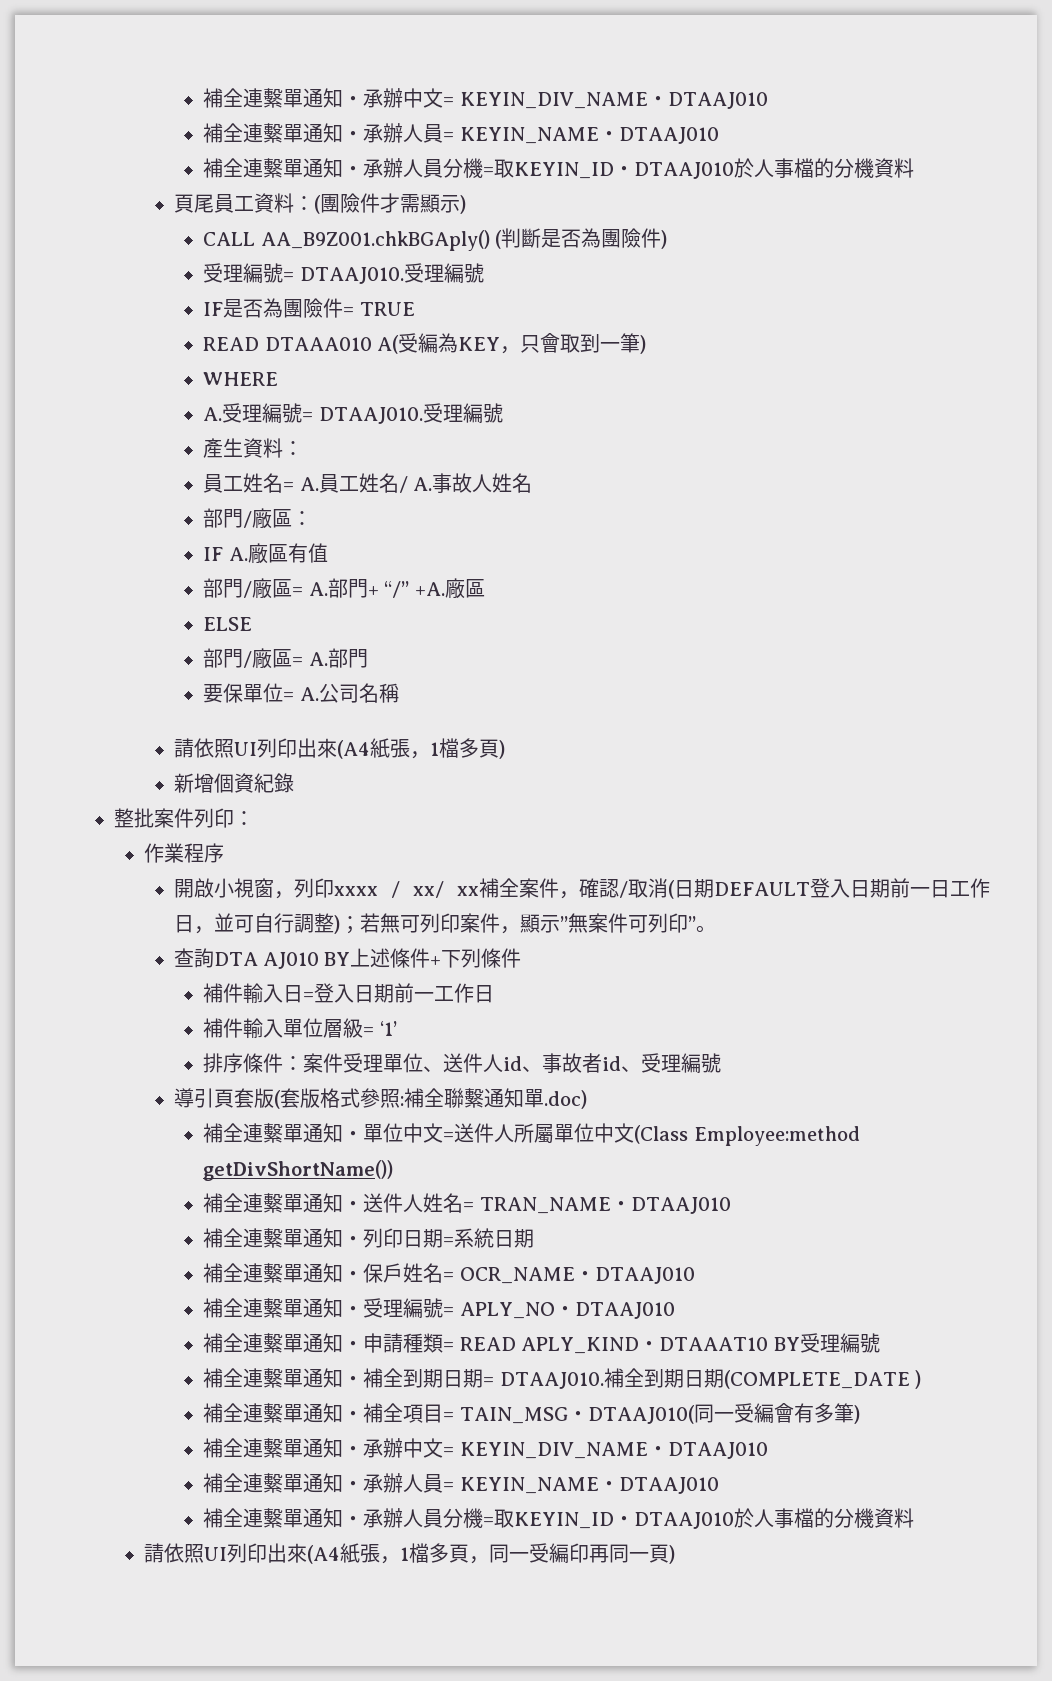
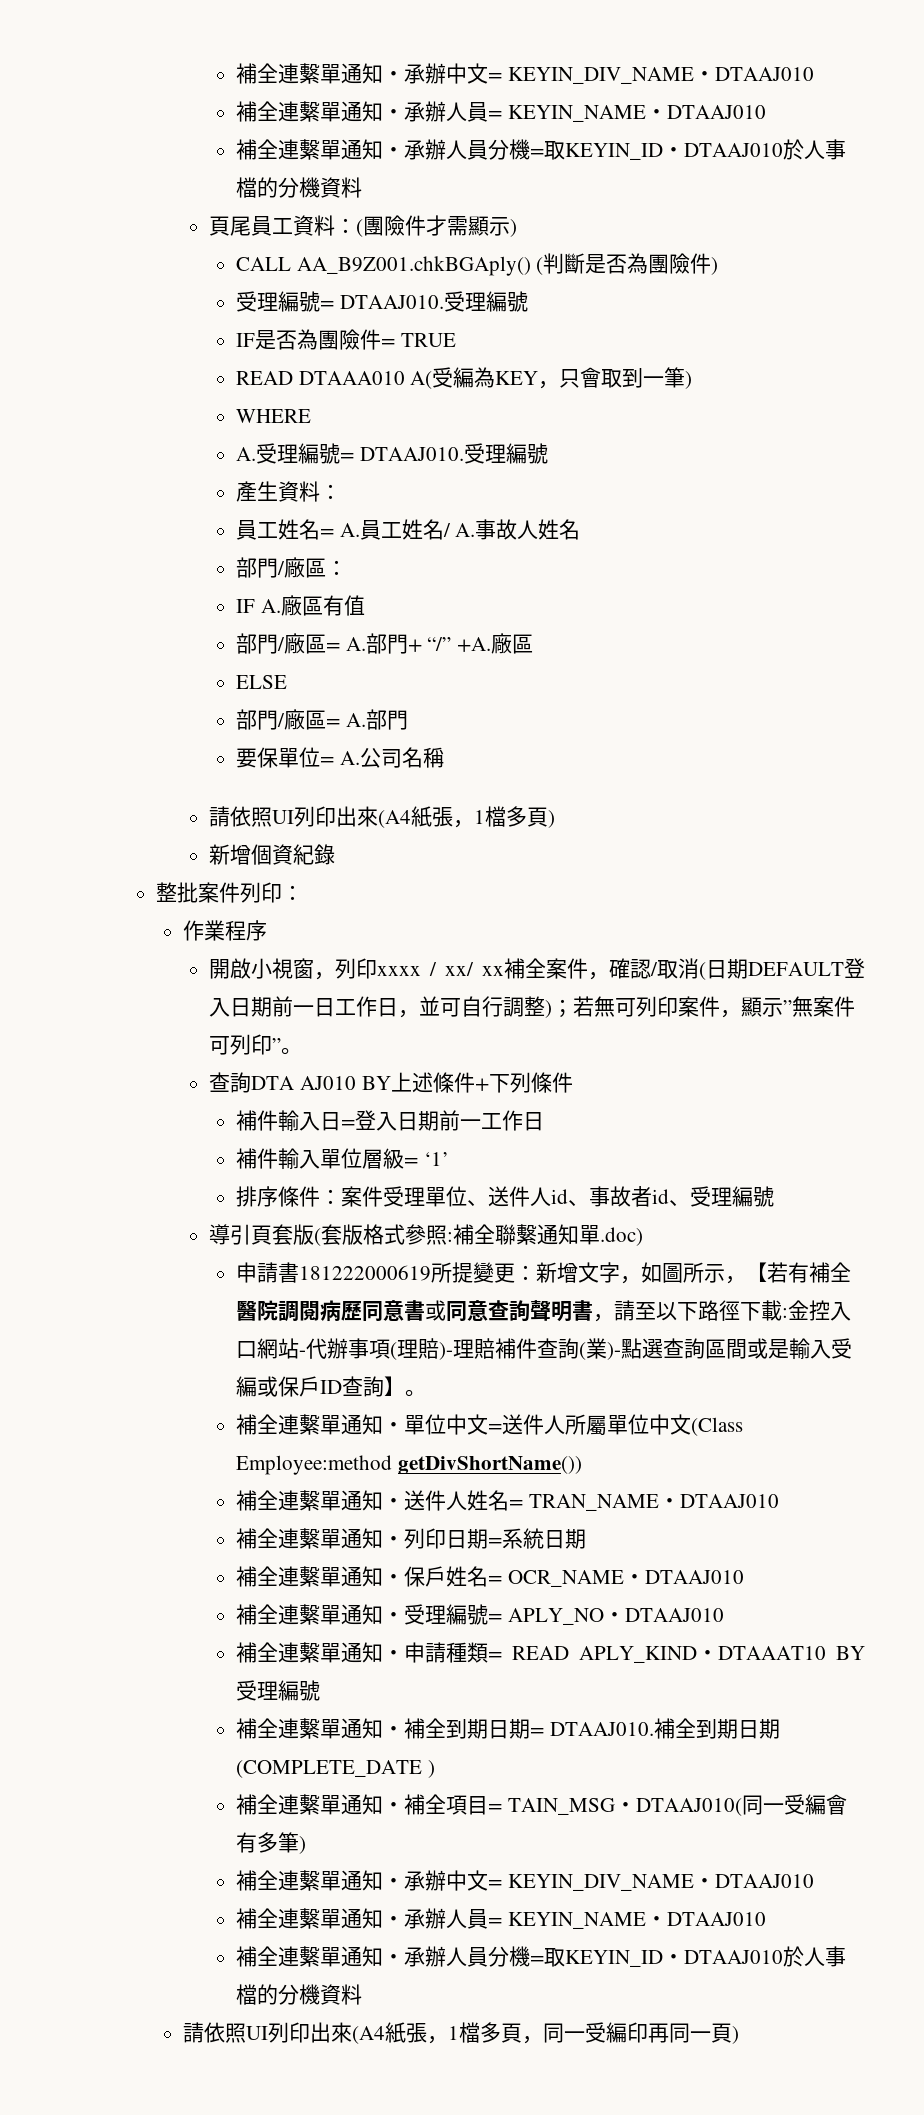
+ 申請書181222000619所提變更：新增文字，如圖所示，【若有補全醫院調閱病歷同意書或同意查詢聲明書，請至以下路徑下載:金控入口網站-代辦事項(理賠)-理賠補件查詢(業)-點選查詢區間或是輸入受編或保戶ID查詢】。

